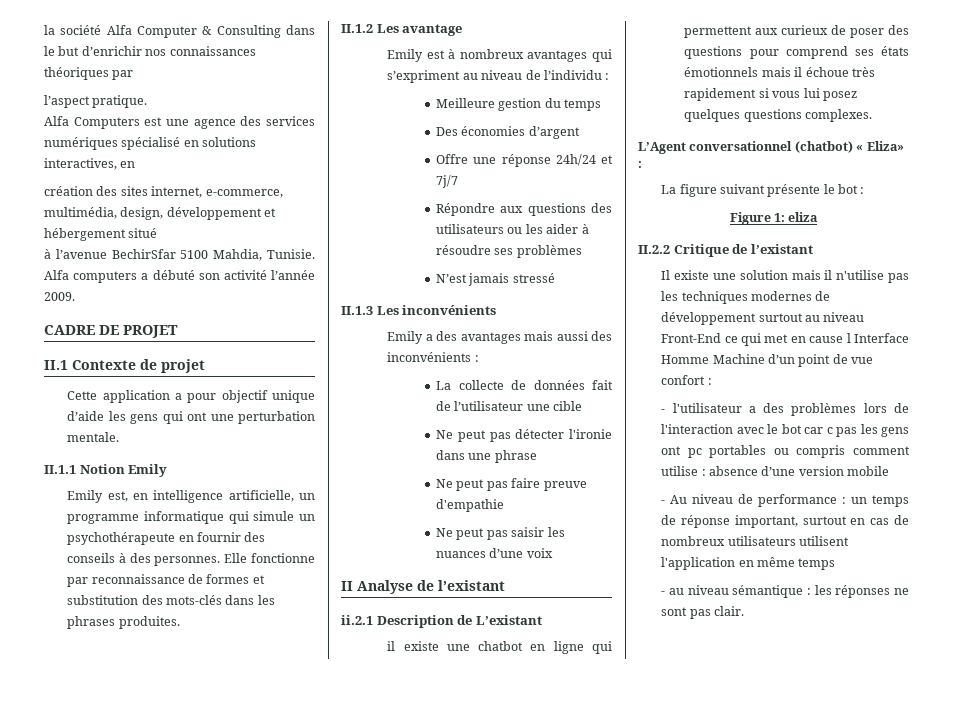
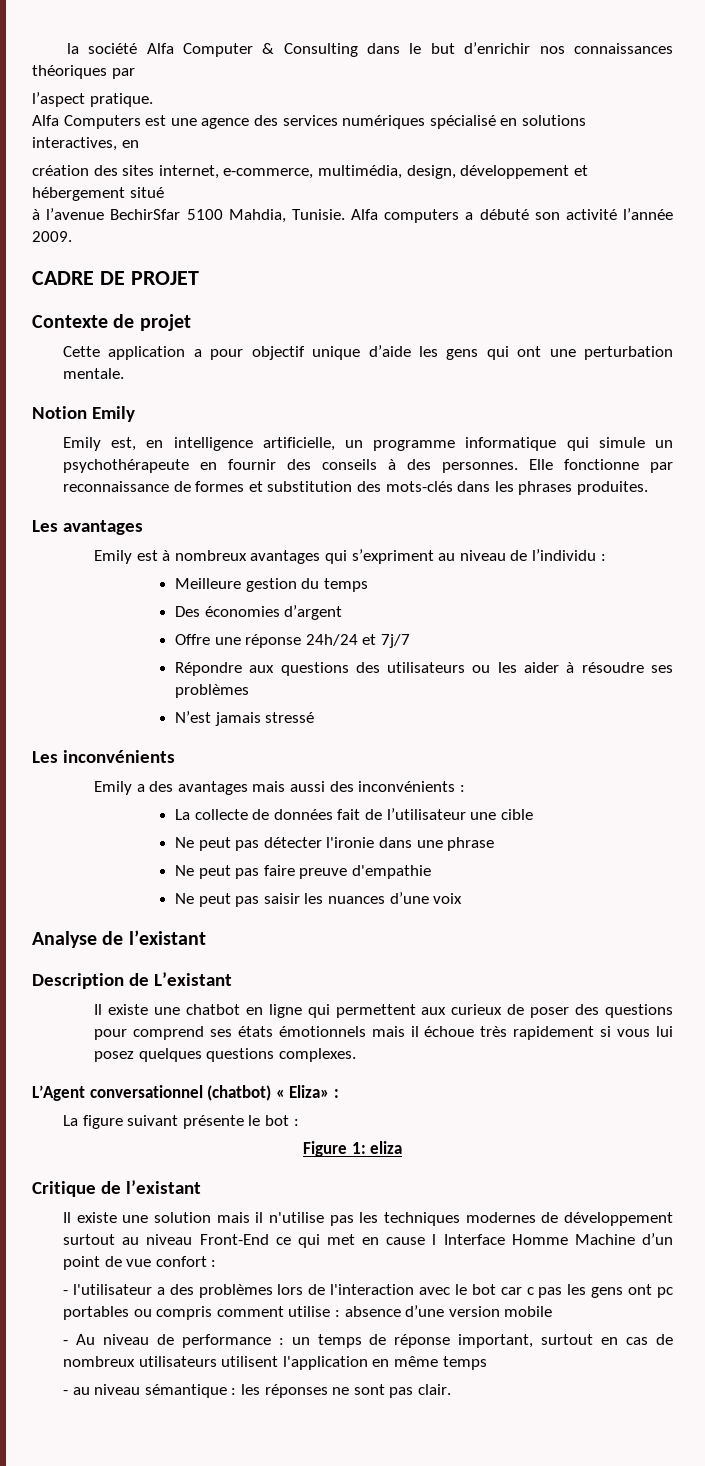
- II.1 Contexte de projet
+ Contexte de projet
- II.1.1 Notion Emily
+ Notion Emily
- II.1.2 Les avantage
+ Les avantages
- II.1.3 Les inconvénients
+ Les inconvénients
- II Analyse de l’existant
+ Analyse de l’existant
- ii.2.1 Description de L’existant
+ Description de L’existant
- il existe une chatbot en ligne qui permettent aux curieux de poser des questions pour comprend ses états émotionnels mais il échoue très rapidement si vous lui posez quelques questions complexes.
+ Il existe une chatbot en ligne qui permettent aux curieux de poser des questions pour comprend ses états émotionnels mais il échoue très rapidement si vous lui posez quelques questions complexes.
- II.2.2 Critique de l’existant
+ Critique de l’existant

